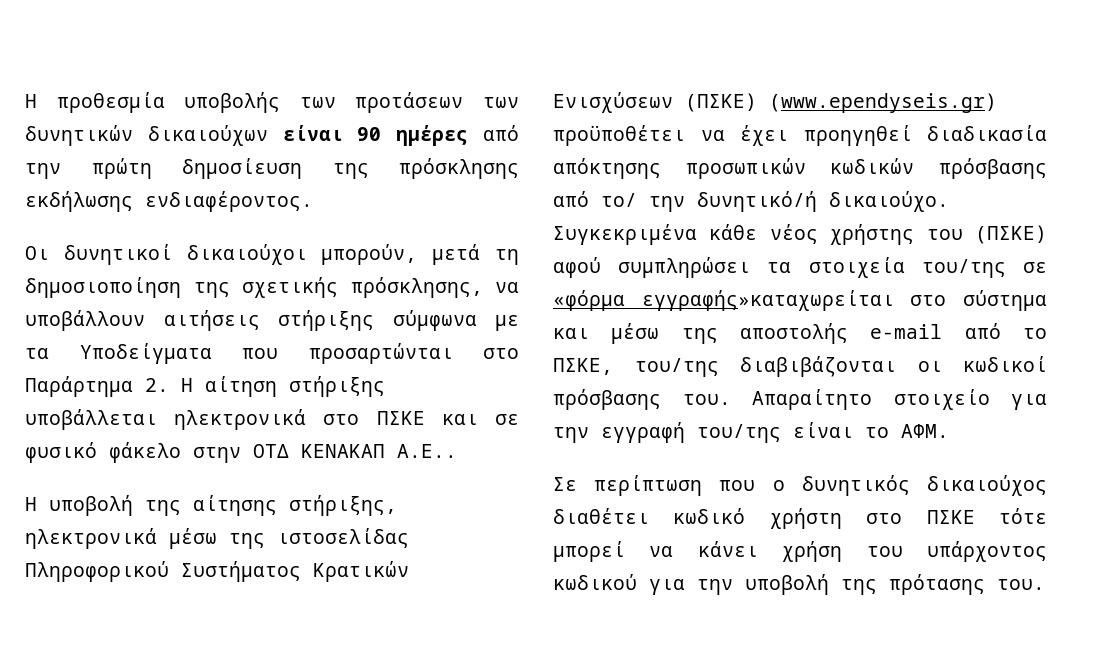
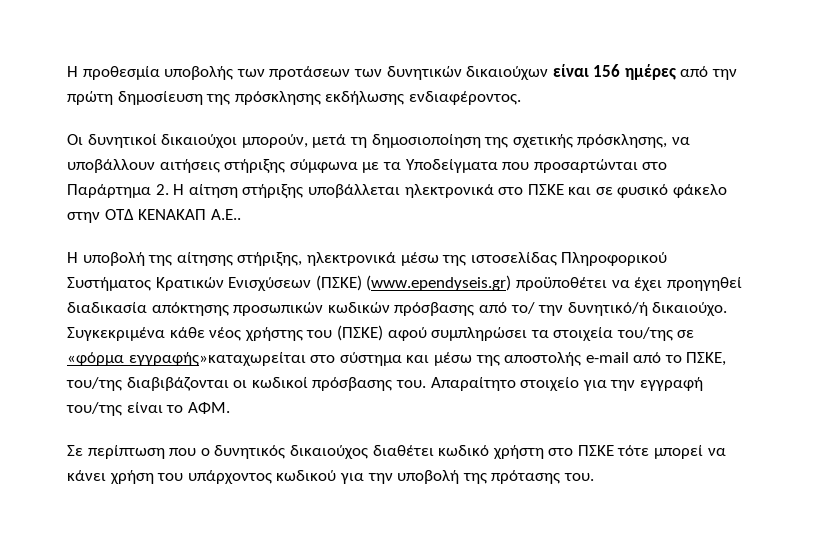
- Η προθεσμία υποβολής των προτάσεων των δυνητικών δικαιούχων είναι 90 ημέρες από την πρώτη δημοσίευση της πρόσκλησης εκδήλωσης ενδιαφέροντος.
+ Η προθεσμία υποβολής των προτάσεων των δυνητικών δικαιούχων είναι 156 ημέρες από την πρώτη δημοσίευση της πρόσκλησης εκδήλωσης ενδιαφέροντος.

